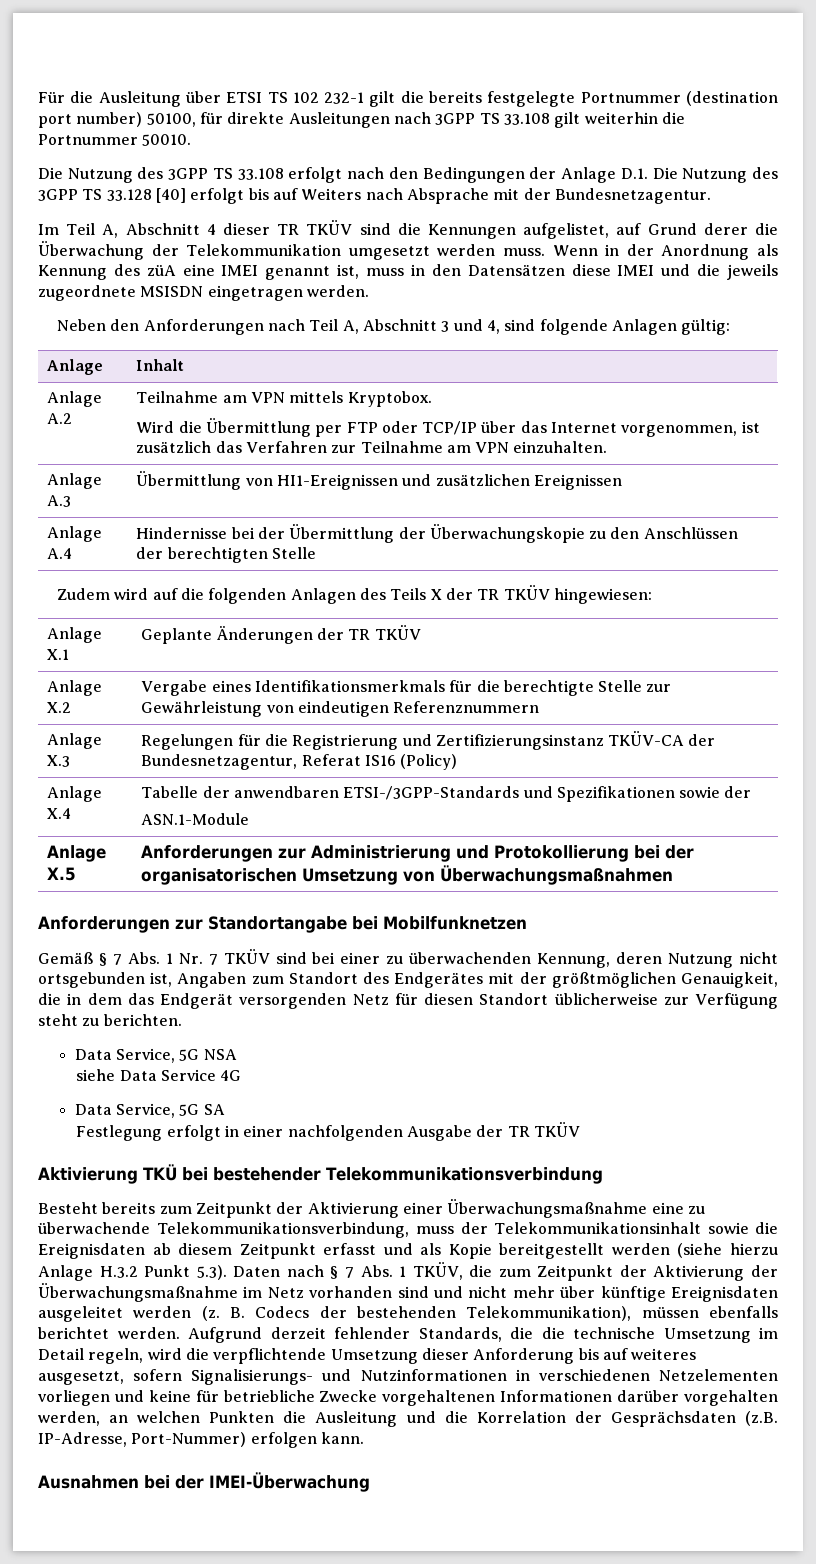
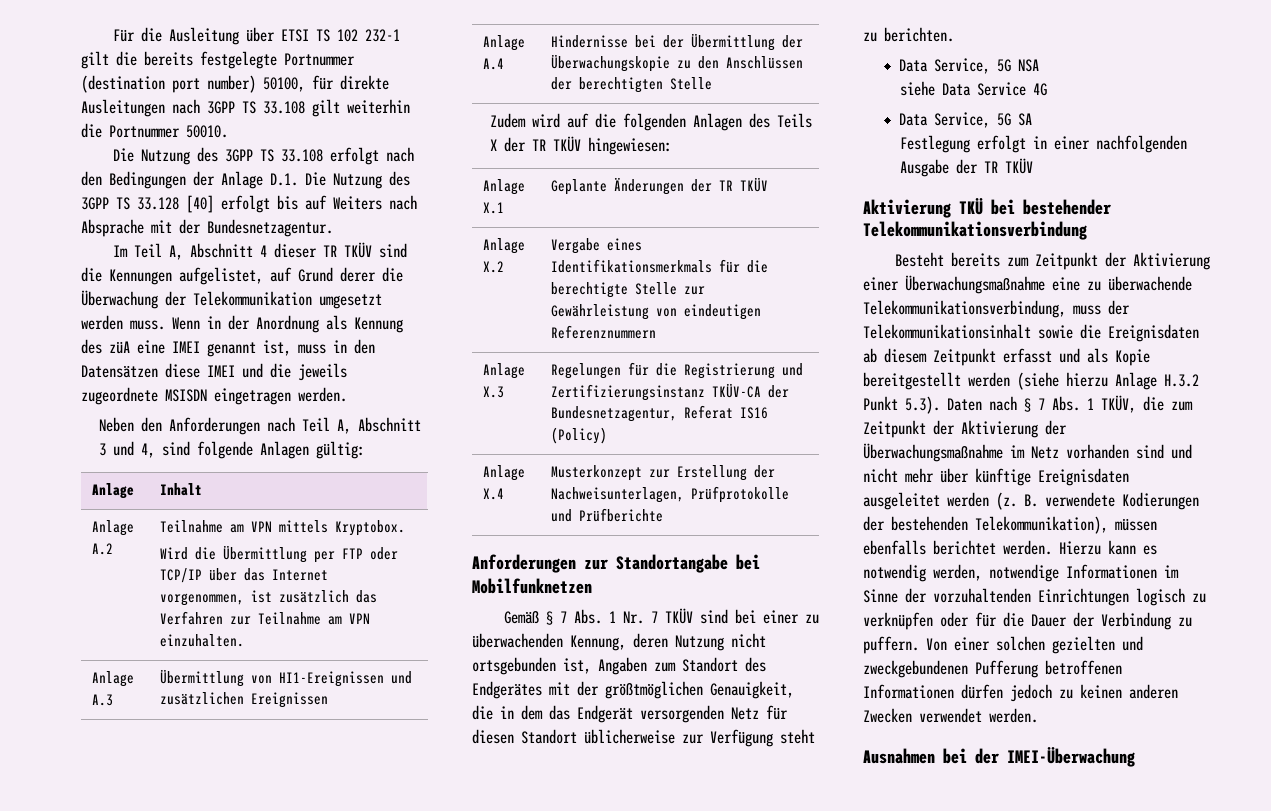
- Anlage X.4 | Tabelle der anwendbaren ETSI-/3GPP-Standards und Spezifikationen sowie der
- ASN.1-Module
- Anlage X.5 | Anforderungen zur Administrierung und Protokollierung bei der organisatorischen Umsetzung von Überwachungsmaßnahmen
+ Anlage X.4 | Musterkonzept zur Erstellung der Nachweisunterlagen, Prüfprotokolle und Prüfberichte
- B. Codecs der bestehenden Telekommunikation), müssen ebenfalls berichtet werden.
+ B. verwendete Kodierungen der bestehenden Telekommunikation), müssen ebenfalls berichtet werden.
- Aufgrund derzeit fehlender Standards, die die technische Umsetzung im Detail regeln, wird die verpflichtende Umsetzung dieser Anforderung bis auf weiteres ausgesetzt, sofern Signalisierungs- und Nutzinformationen in verschiedenen Netzelementen vorliegen und keine für betriebliche Zwecke vorgehaltenen Informationen darüber vorgehalten werden, an welchen Punkten die Ausleitung und die Korrelation der Gesprächsdaten (z.B. IP-Adresse, Port-Nummer) erfolgen kann.
+ Hierzu kann es notwendig werden, notwendige Informationen im Sinne der vorzuhaltenden Einrichtungen logisch zu verknüpfen oder für die Dauer der Verbindung zu puffern. Von einer solchen gezielten und zweckgebundenen Pufferung betroffenen Informationen dürfen jedoch zu keinen anderen Zwecken verwendet werden.

